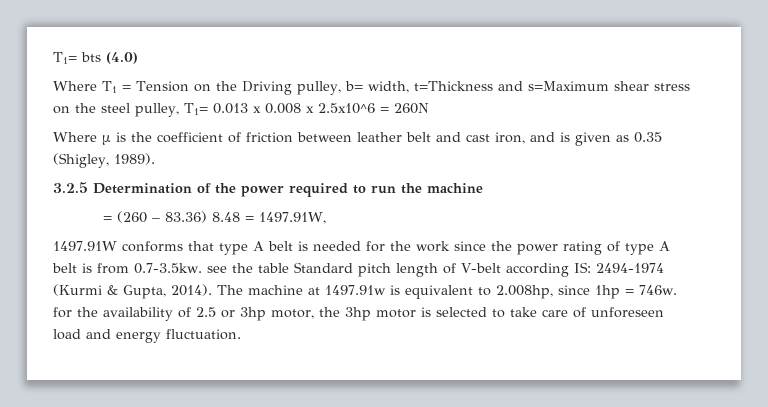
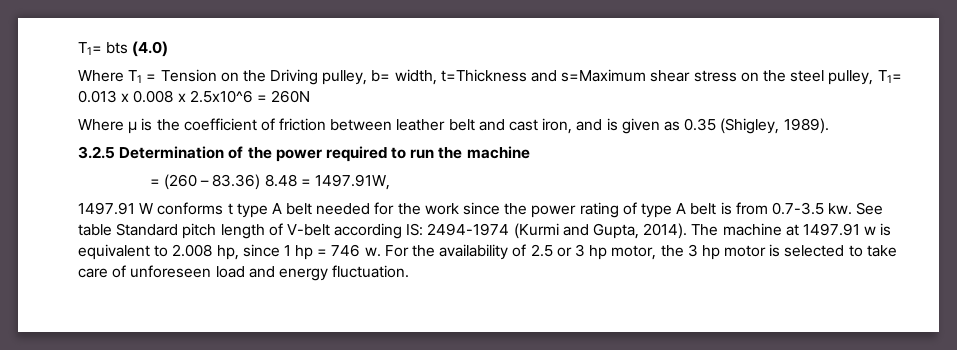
- 1497.91W conforms that type A belt is needed for the work since the power rating of type A belt is from 0.7-3.5kw. see the table Standard pitch length of V-belt according IS: 2494-1974 (Kurmi & Gupta, 2014).
+ 1497.91 W conforms t type A belt needed for the work since the power rating of type A belt is from 0.7-3.5 kw. See table Standard pitch length of V-belt according IS: 2494-1974 (Kurmi and Gupta, 2014).
- The machine at 1497.91w is equivalent to 2.008hp, since 1hp = 746w. for the availability of 2.5 or 3hp motor, the 3hp motor is selected to take care of unforeseen load and energy fluctuation.
+ The machine at 1497.91 w is equivalent to 2.008 hp, since 1 hp = 746 w. For the availability of 2.5 or 3 hp motor, the 3 hp motor is selected to take care of unforeseen load and energy fluctuation.

